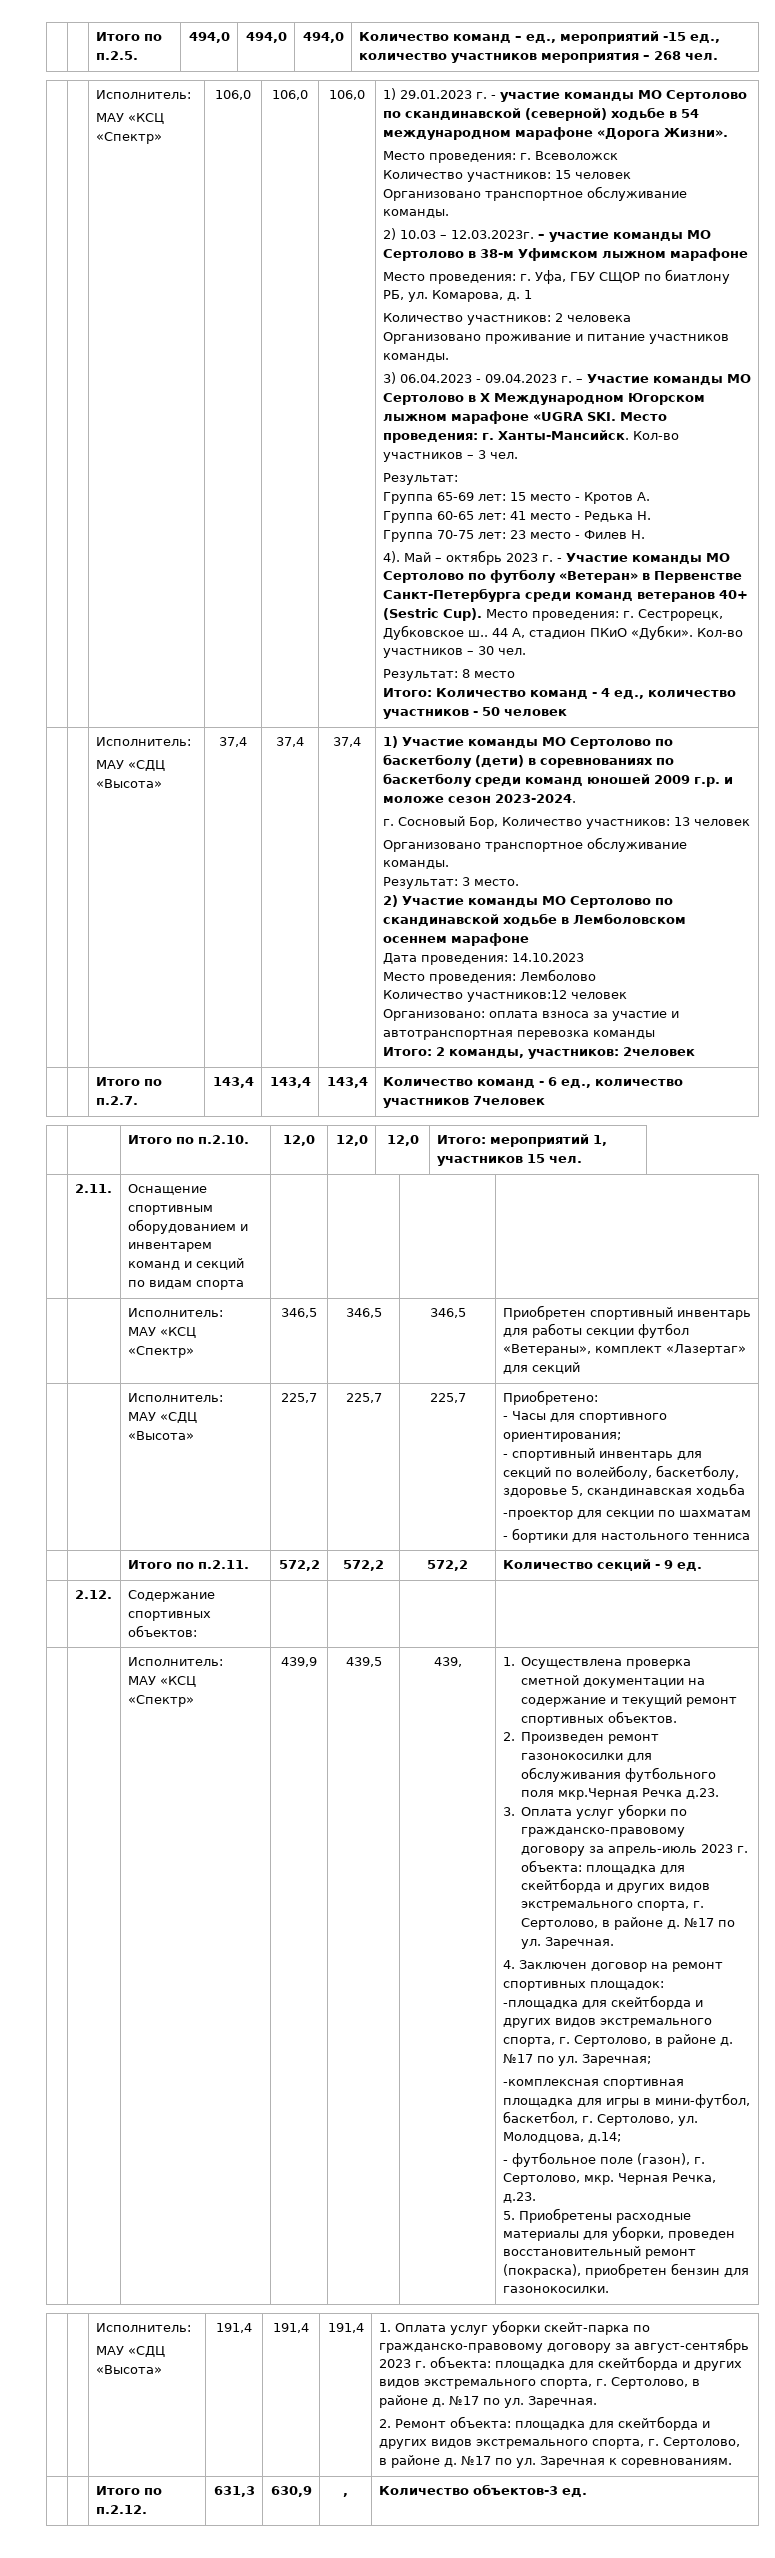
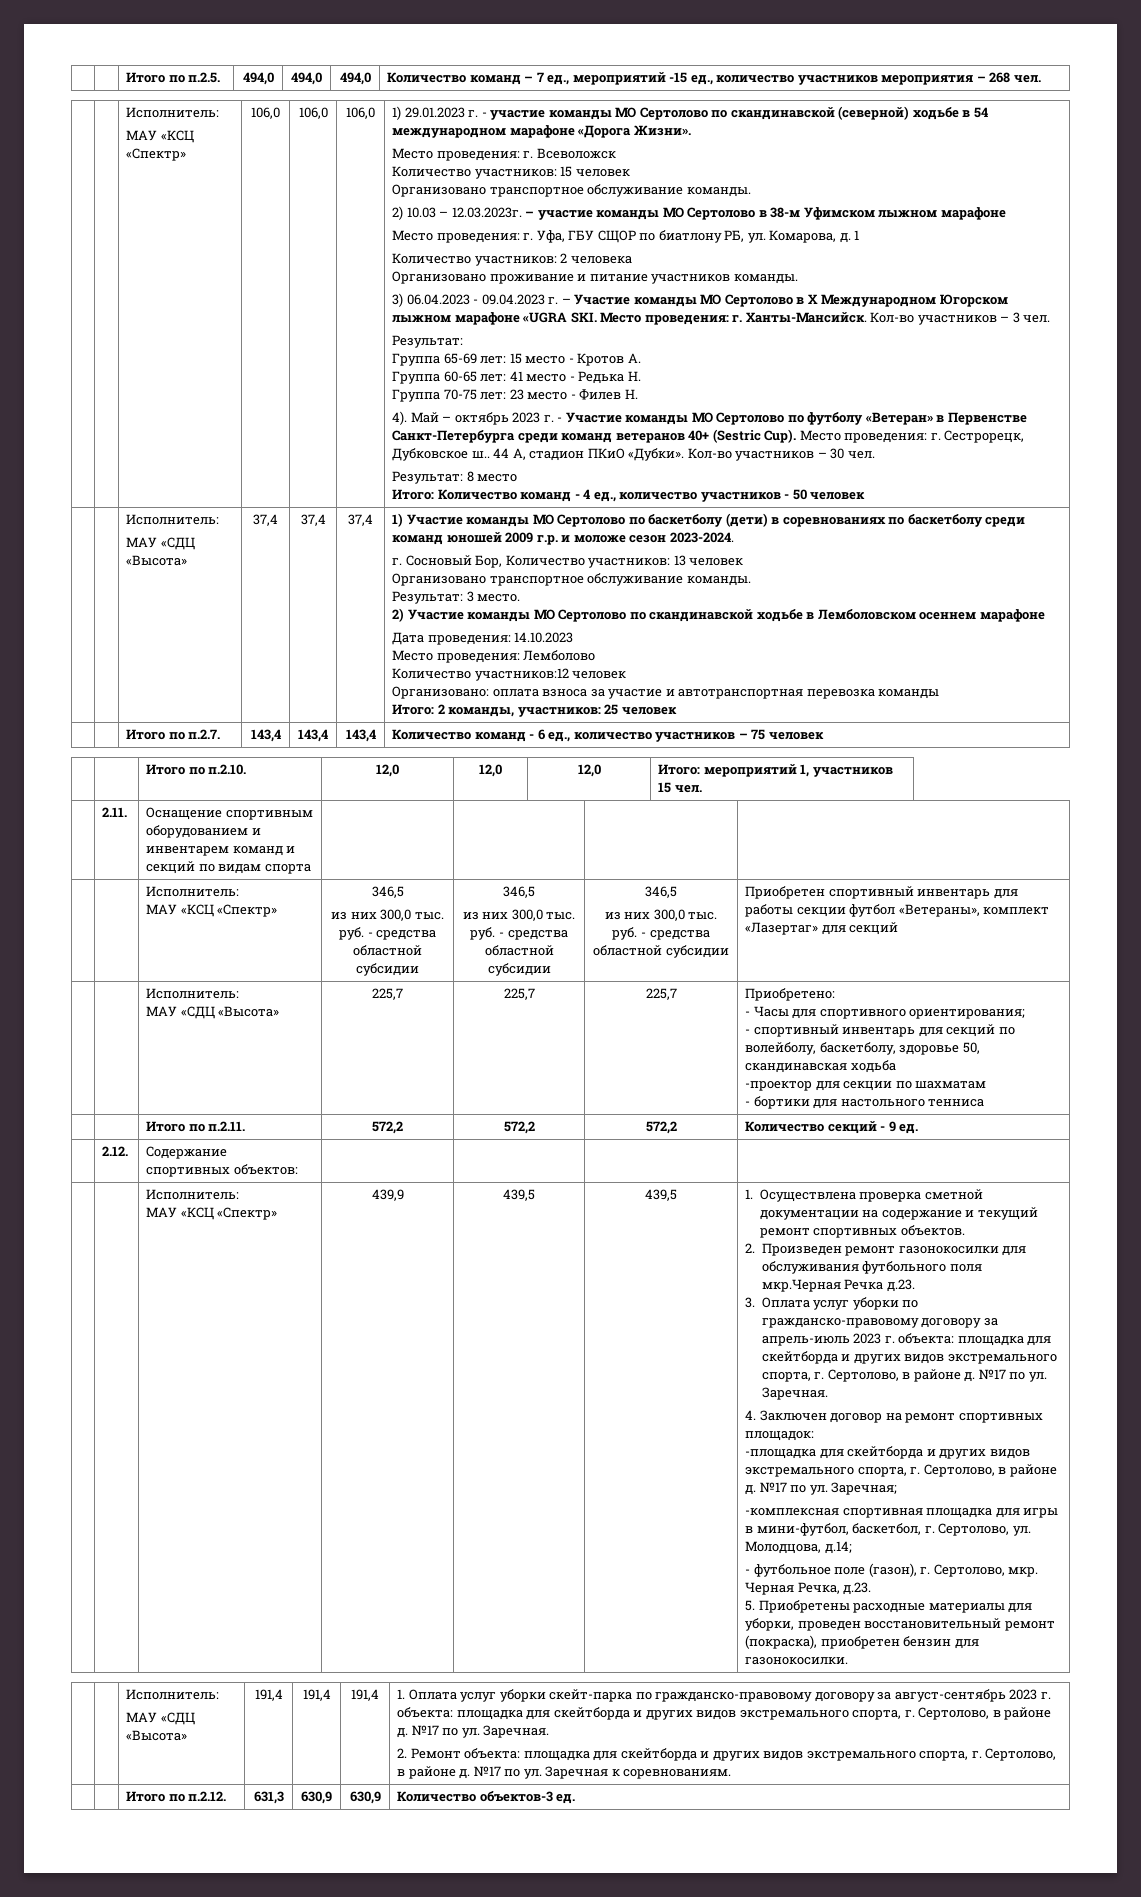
- | | Итого по п.2.5. | 494,0 | 494,0 | 494,0 | Количество команд – ед., мероприятий -15 ед., количество участников мероприятия – 268 чел.
+ | | Итого по п.2.5. | 494,0 | 494,0 | 494,0 | Количество команд – 7 ед., мероприятий -15 ед., количество участников мероприятия – 268 чел.
- Итого: 2 команды, участников: 2человек
+ Итого: 2 команды, участников: 25 человек
- | | Итого по п.2.7. | 143,4 | 143,4 | 143,4 | Количество команд - 6 ед., количество участников 7человек
+ | | Итого по п.2.7. | 143,4 | 143,4 | 143,4 | Количество команд - 6 ед., количество участников – 75 человек
- МАУ «КСЦ «Спектр» | 346,5 | 346,5 | 346,5
+ МАУ «КСЦ «Спектр» | 346,5
+ из них 300,0 тыс. руб. - средства областной субсидии | 346,5
+ из них 300,0 тыс. руб. - средства областной субсидии | 346,5
+ из них 300,0 тыс. руб. - средства областной субсидии
  Приобретен спортивный инвентарь для работы секции футбол «Ветераны», комплект «Лазертаг» для секций
  | | Исполнитель:
  МАУ «СДЦ «Высота» | 225,7 | 225,7 | 225,7 | Приобретено:
  - Часы для спортивного ориентирования;
- - спортивный инвентарь для секций по волейболу, баскетболу, здоровье 5, скандинавская ходьба
+ - спортивный инвентарь для секций по волейболу, баскетболу, здоровье 50, скандинавская ходьба
- 439,5 | 439,
+ 439,5 | 439,5
- | | Итого по п.2.12. | 631,3 | 630,9 | , | Количество объектов-3 ед.
+ | | Итого по п.2.12. | 631,3 | 630,9 | 630,9 | Количество объектов-3 ед.

